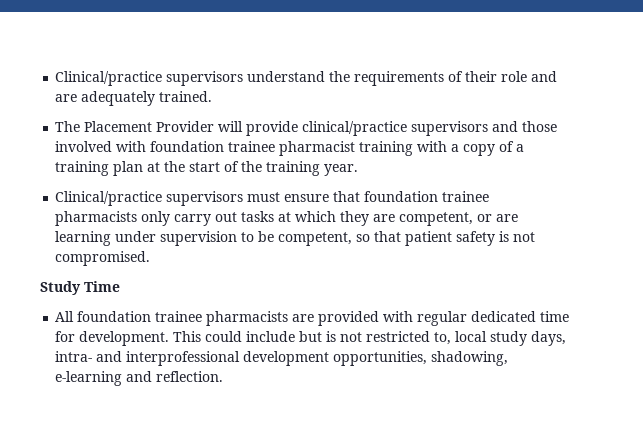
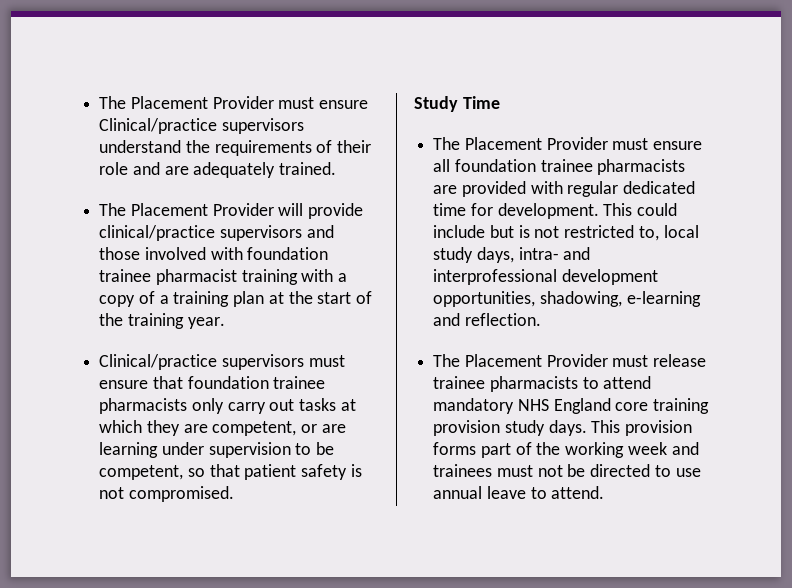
- Clinical/practice supervisors understand the requirements of their role and are adequately trained.
+ The Placement Provider must ensure Clinical/practice supervisors understand the requirements of their role and are adequately trained.
- All foundation trainee pharmacists are provided with regular dedicated time for development.
+ The Placement Provider must ensure all foundation trainee pharmacists are provided with regular dedicated time for development.
+ The Placement Provider must release trainee pharmacists to attend mandatory NHS England core training provision study days. This provision forms part of the working week and trainees must not be directed to use annual leave to attend.

